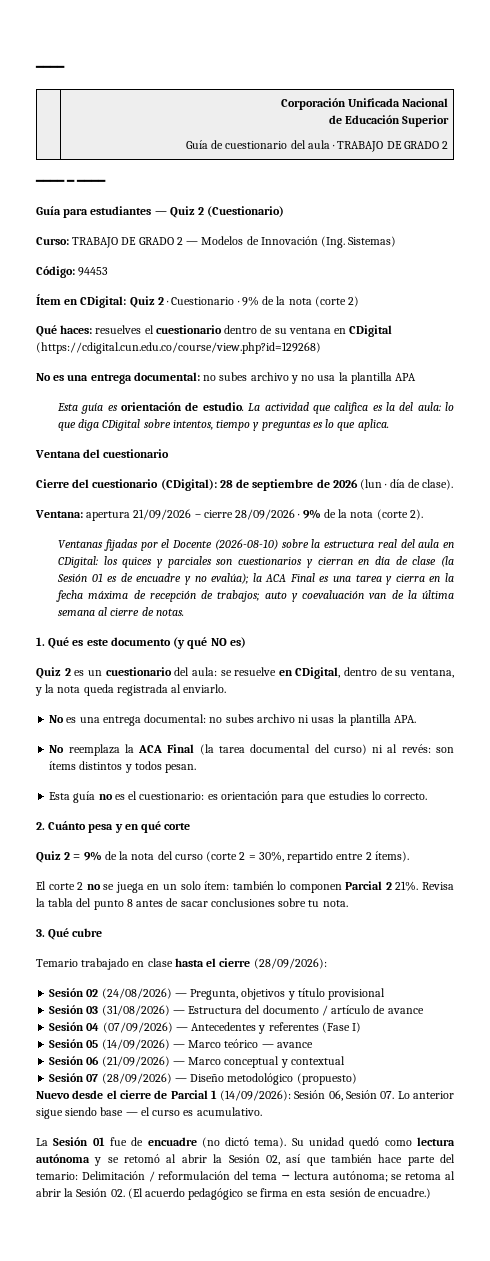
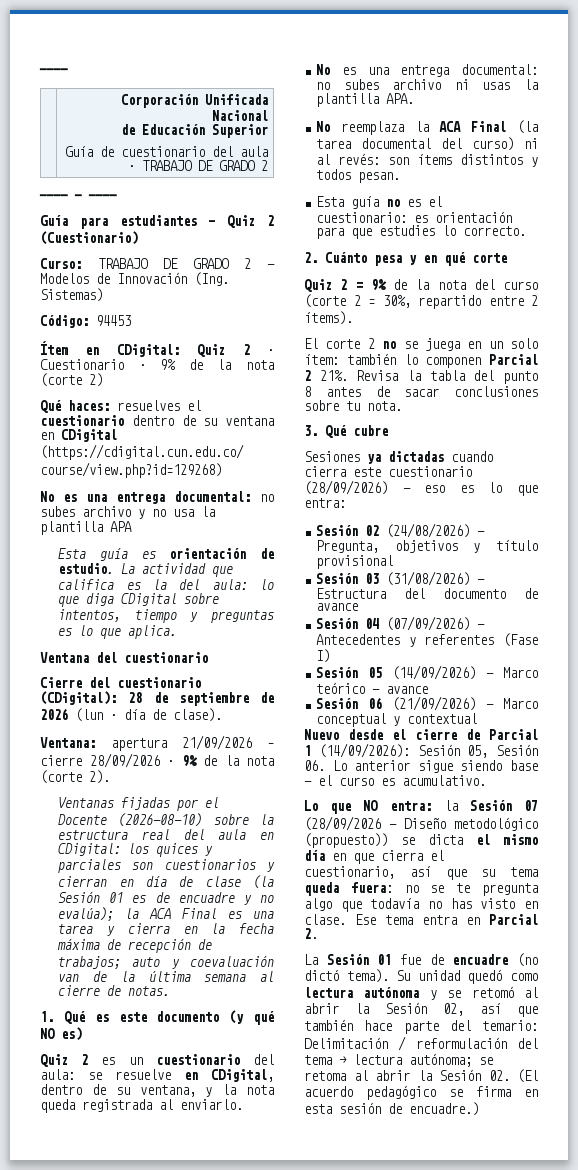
- Temario trabajado en clase hasta el cierre (28/09/2026):
+ Sesiones ya dictadas cuando cierra este cuestionario (28/09/2026) — eso es lo que entra:
- Sesión 03 (31/08/2026) — Estructura del documento / artículo de avance
+ Sesión 03 (31/08/2026) — Estructura del documento de avance
- Sesión 07 (28/09/2026) — Diseño metodológico (propuesto)
- Nuevo desde el cierre de Parcial 1 (14/09/2026): Sesión 06, Sesión 07. Lo anterior sigue siendo base — el curso es acumulativo.
+ Nuevo desde el cierre de Parcial 1 (14/09/2026): Sesión 05, Sesión 06. Lo anterior sigue siendo base — el curso es acumulativo.
+ Lo que NO entra: la Sesión 07 (28/09/2026 — Diseño metodológico (propuesto)) se dicta el mismo día en que cierra el cuestionario, así que su tema queda fuera: no se te pregunta algo que todavía no has visto en clase. Ese tema entra en Parcial 2.

